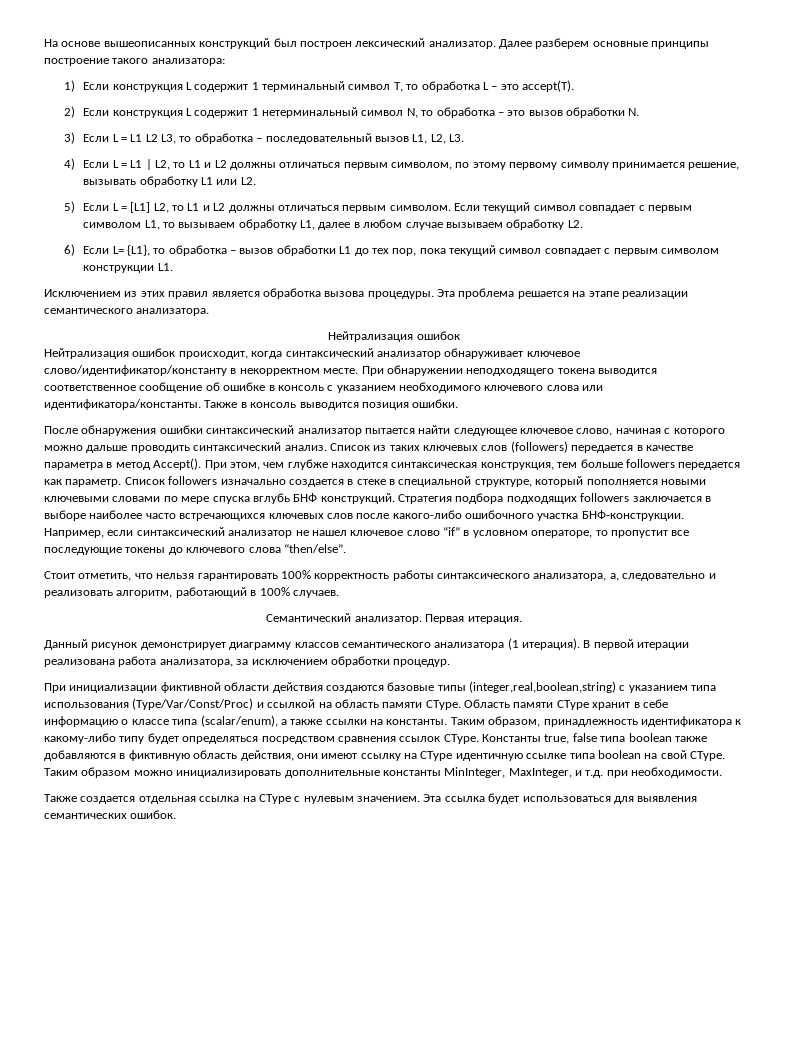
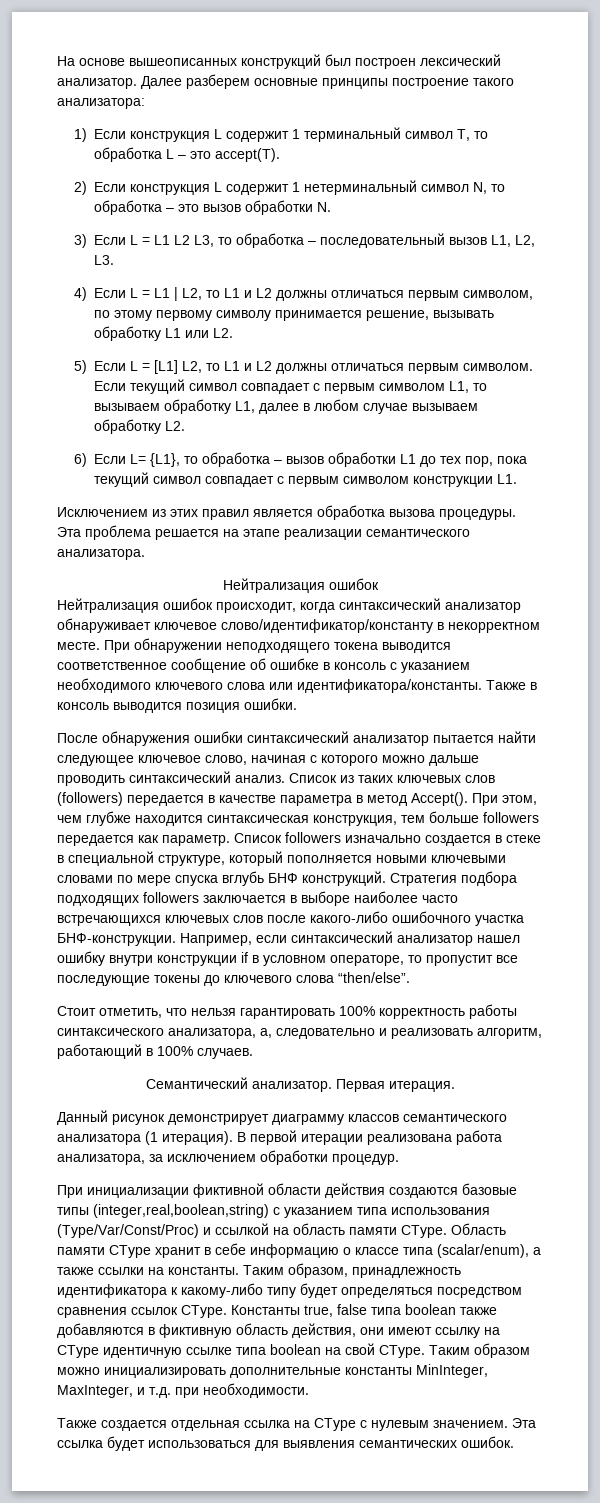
- Например, если синтаксический анализатор не нашел ключевое слово “if” в условном операторе, то пропустит все последующие токены до ключевого слова “then/else”.
+ Например, если синтаксический анализатор нашел ошибку внутри конструкции if в условном операторе, то пропустит все последующие токены до ключевого слова “then/else”.

